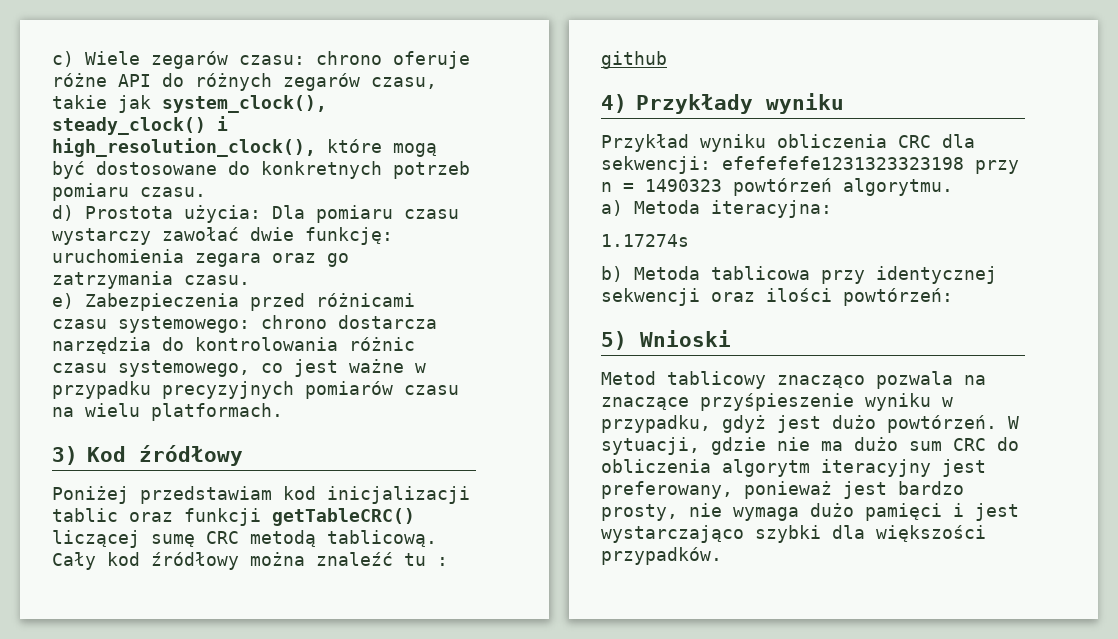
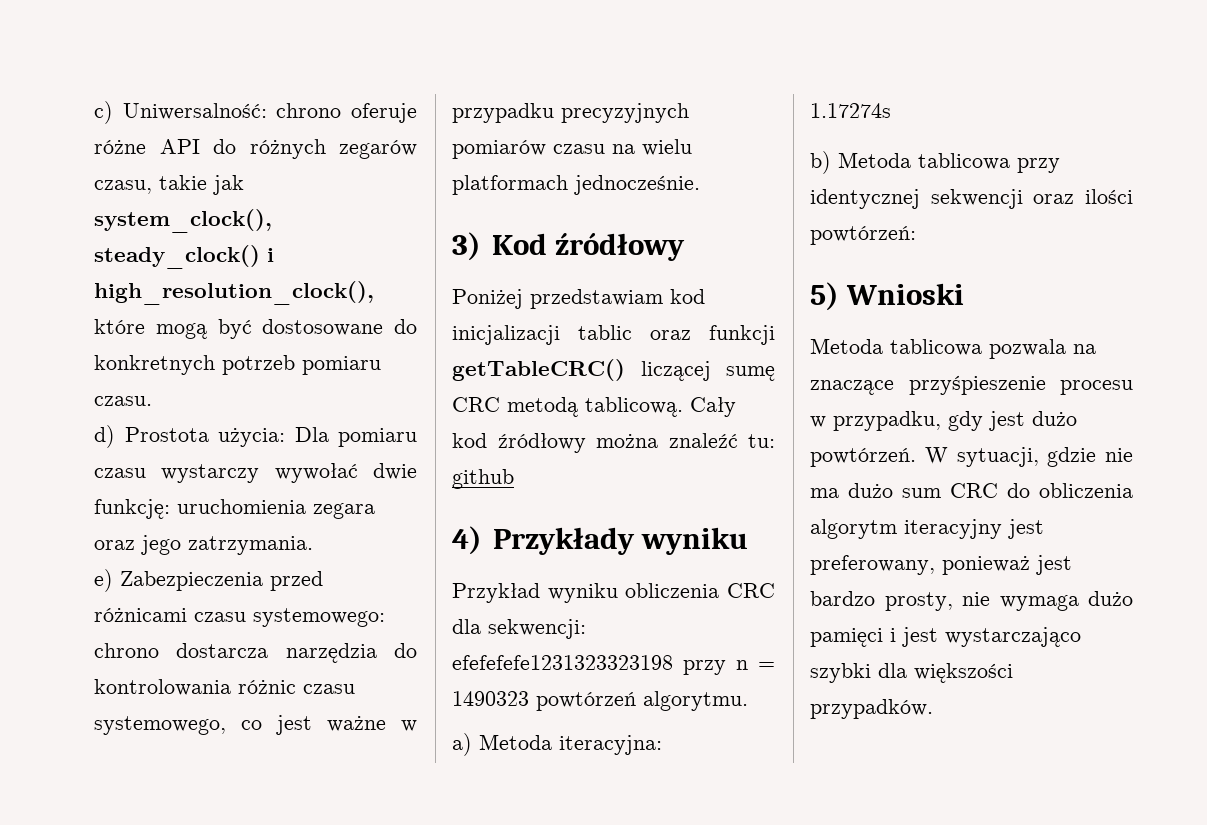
- c) Wiele zegarów czasu: chrono oferuje różne API do różnych zegarów czasu, takie jak system_clock(), steady_clock() i high_resolution_clock(), które mogą być dostosowane do konkretnych potrzeb pomiaru czasu.
+ c) Uniwersalność: chrono oferuje różne API do różnych zegarów czasu, takie jak system_clock(), steady_clock() i high_resolution_clock(), które mogą być dostosowane do konkretnych potrzeb pomiaru czasu.
- d) Prostota użycia: Dla pomiaru czasu wystarczy zawołać dwie funkcję: uruchomienia zegara oraz go zatrzymania czasu.
+ d) Prostota użycia: Dla pomiaru czasu wystarczy wywołać dwie funkcję: uruchomienia zegara oraz jego zatrzymania.
- e) Zabezpieczenia przed różnicami czasu systemowego: chrono dostarcza narzędzia do kontrolowania różnic czasu systemowego, co jest ważne w przypadku precyzyjnych pomiarów czasu na wielu platformach.
+ e) Zabezpieczenia przed różnicami czasu systemowego: chrono dostarcza narzędzia do kontrolowania różnic czasu systemowego, co jest ważne w przypadku precyzyjnych pomiarów czasu na wielu platformach jednocześnie.
- Cały kod źródłowy można znaleźć tu : github
+ Cały kod źródłowy można znaleźć tu: github
- Metod tablicowy znacząco pozwala na znaczące przyśpieszenie wyniku w przypadku, gdyż jest dużo powtórzeń.
+ Metoda tablicowa pozwala na znaczące przyśpieszenie procesu w przypadku, gdy jest dużo powtórzeń.

